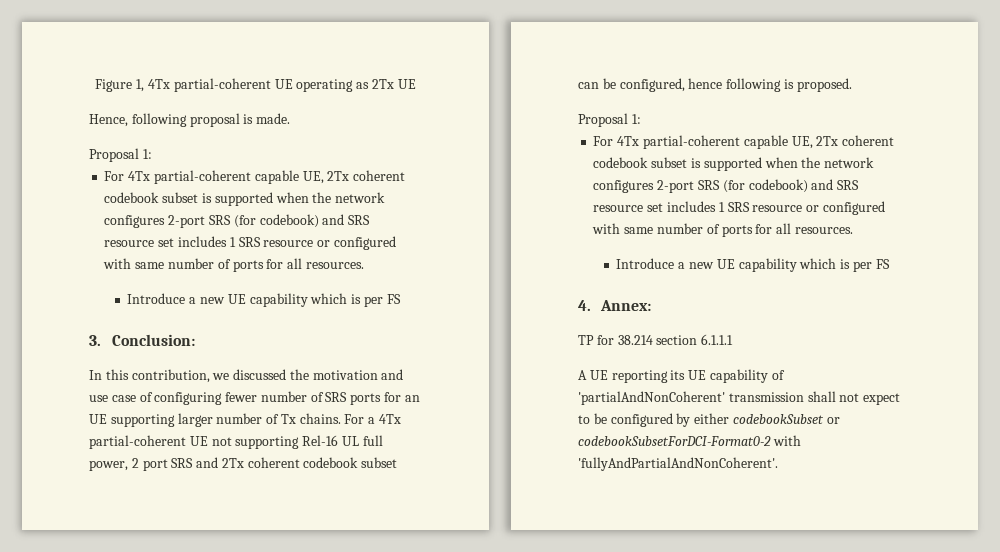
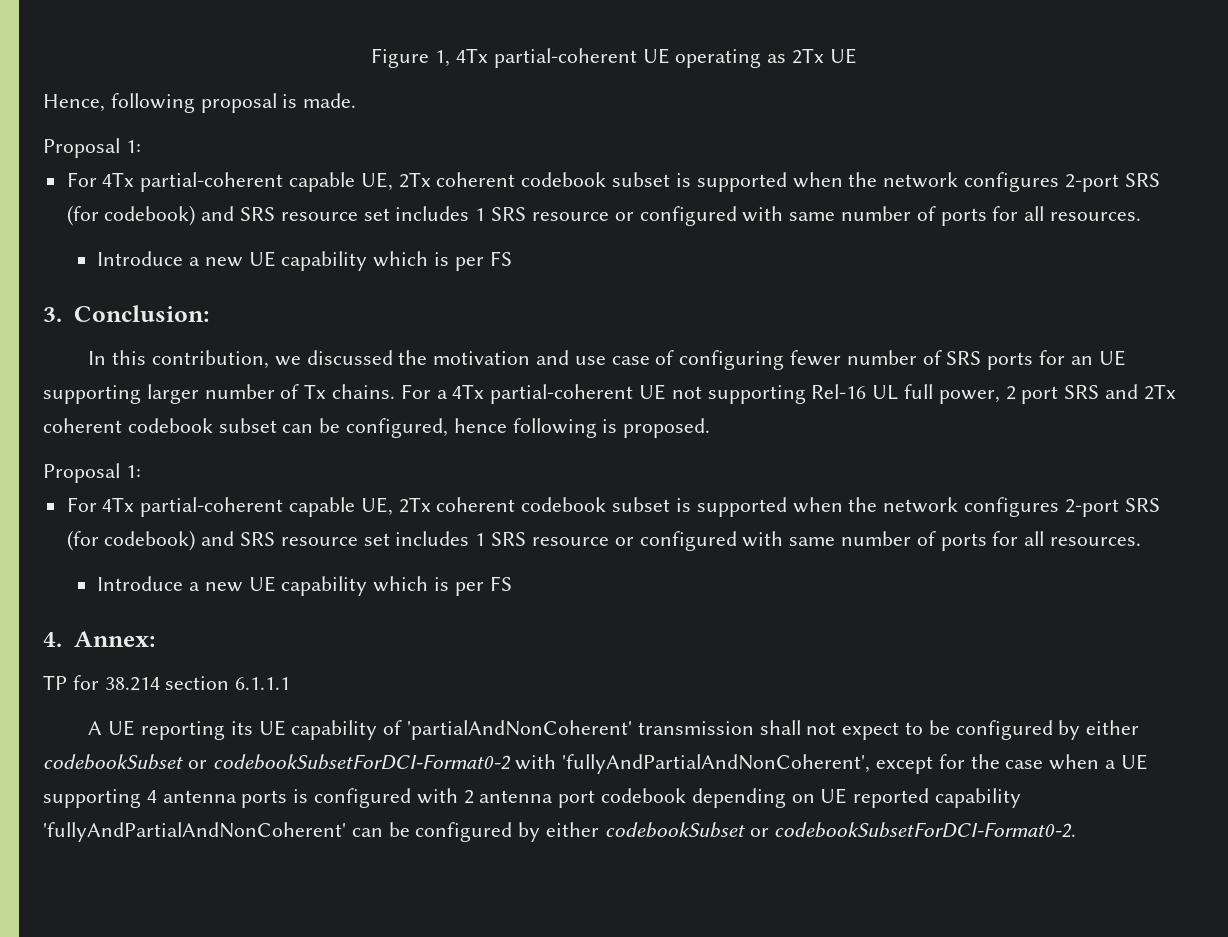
- A UE reporting its UE capability of 'partialAndNonCoherent' transmission shall not expect to be configured by either codebookSubset or codebookSubsetForDCI-Format0-2 with 'fullyAndPartialAndNonCoherent'.
+ A UE reporting its UE capability of 'partialAndNonCoherent' transmission shall not expect to be configured by either codebookSubset or codebookSubsetForDCI-Format0-2 with 'fullyAndPartialAndNonCoherent', except for the case when a UE supporting 4 antenna ports is configured with 2 antenna port codebook depending on UE reported capability 'fullyAndPartialAndNonCoherent' can be configured by either codebookSubset or codebookSubsetForDCI-Format0-2.

